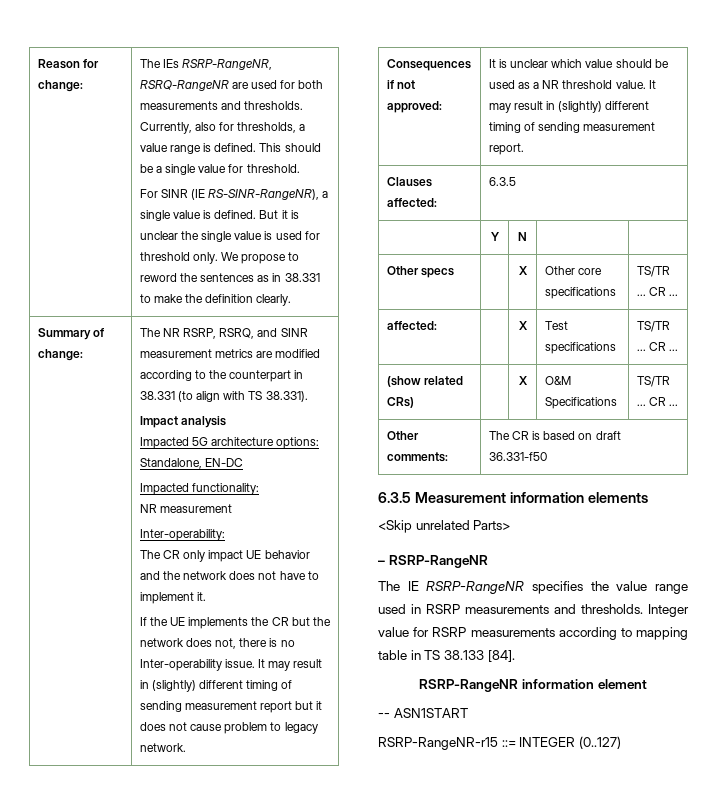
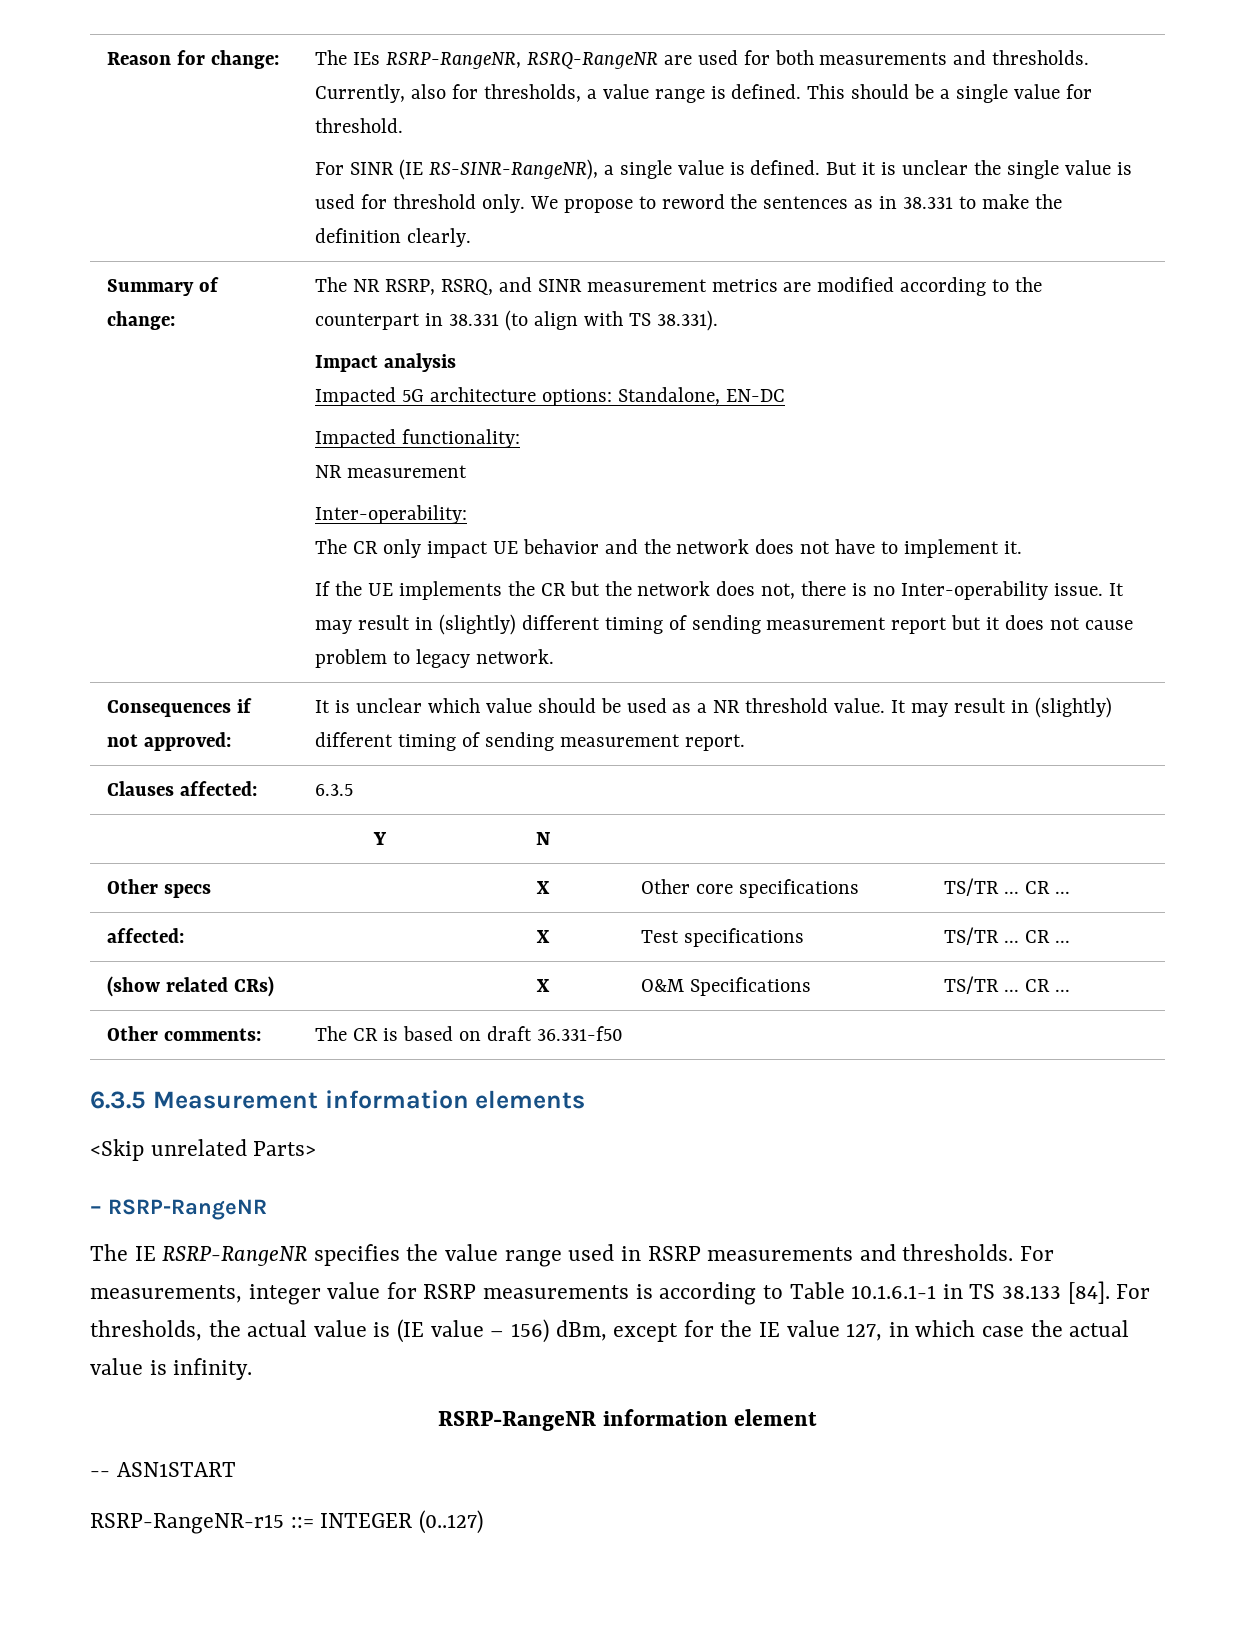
- Integer value for RSRP measurements according to mapping table in TS 38.133 [84].
+ For measurements, integer value for RSRP measurements is according to Table 10.1.6.1-1 in TS 38.133 [84]. For thresholds, the actual value is (IE value – 156) dBm, except for the IE value 127, in which case the actual value is infinity.

